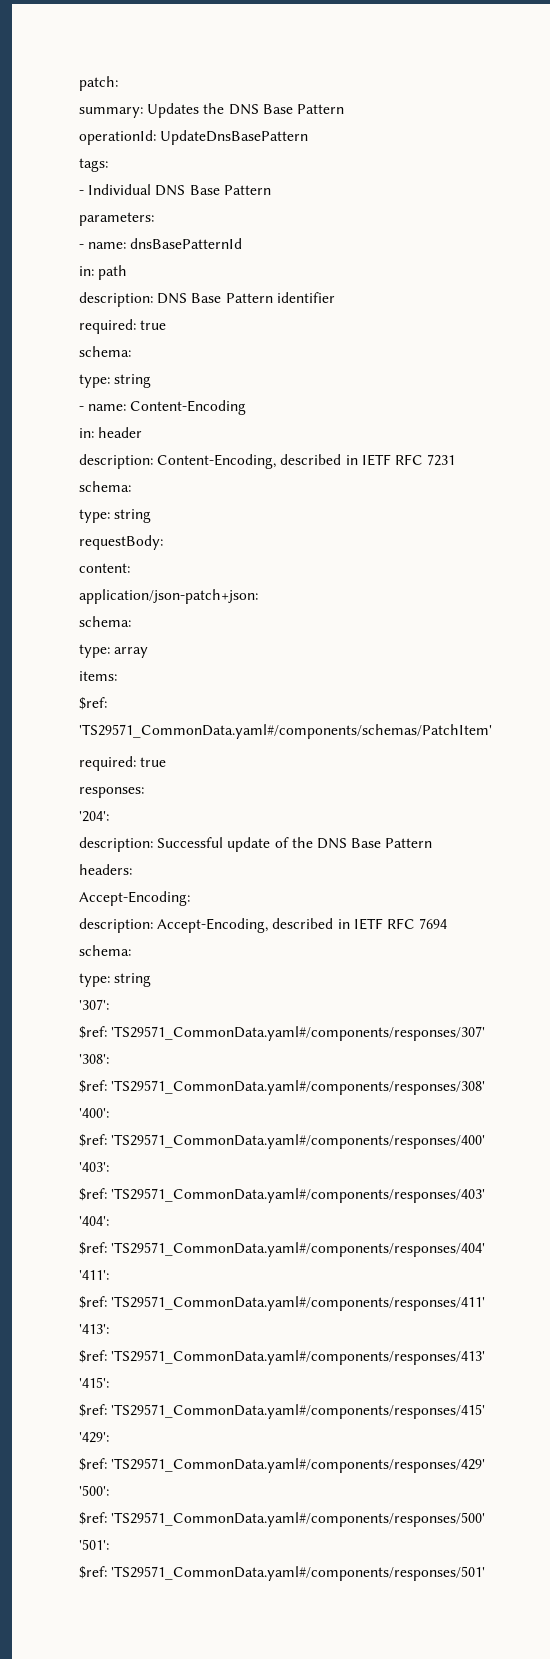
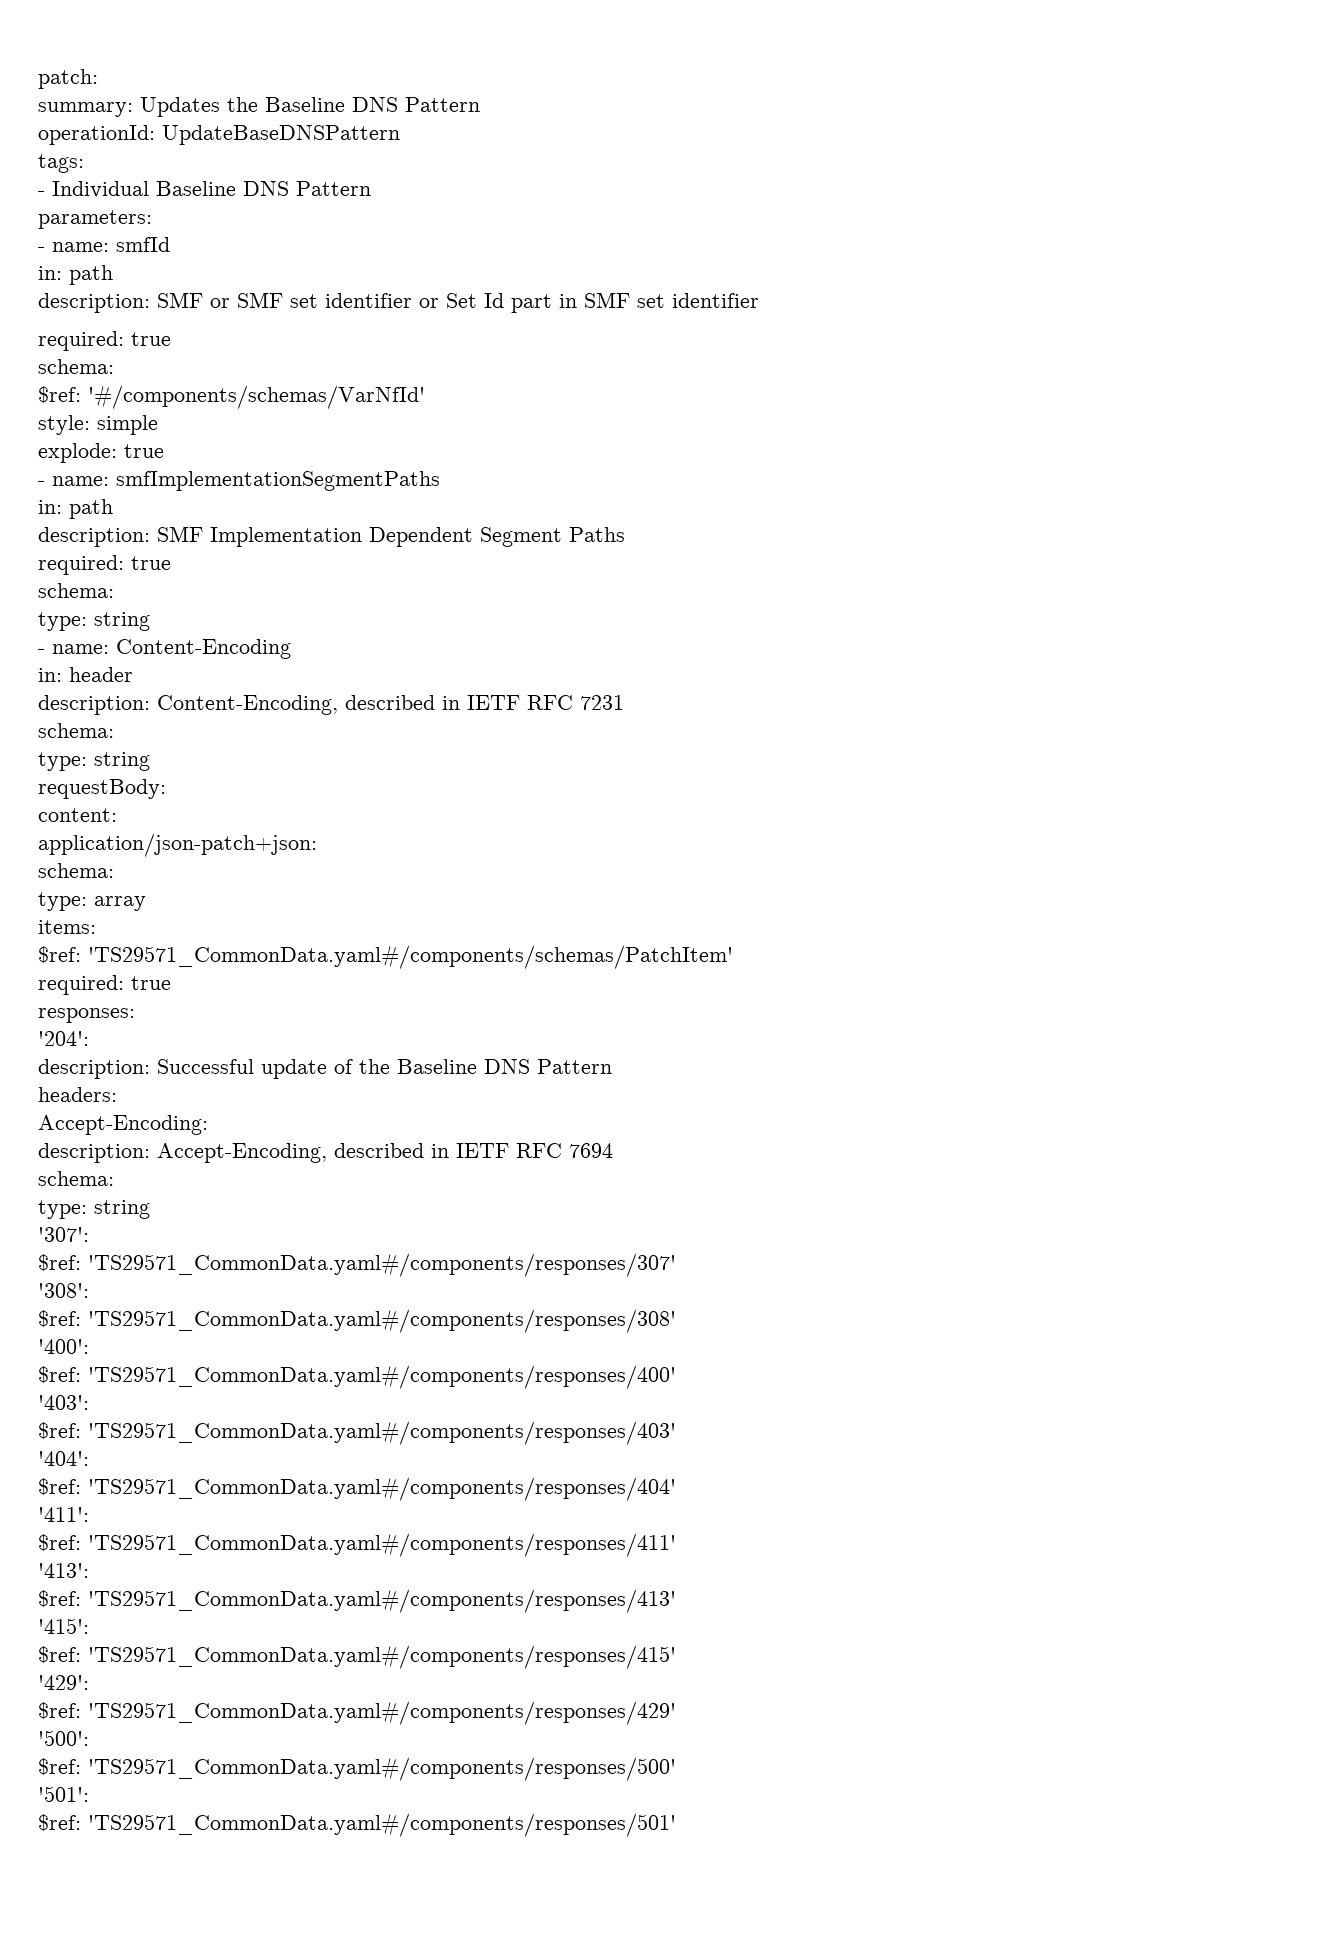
- summary: Updates the DNS Base Pattern
+ summary: Updates the Baseline DNS Pattern
- operationId: UpdateDnsBasePattern
+ operationId: UpdateBaseDNSPattern
- - Individual DNS Base Pattern
+ - Individual Baseline DNS Pattern
- - name: dnsBasePatternId
+ - name: smfId
  in: path
- description: DNS Base Pattern identifier
+ description: SMF or SMF set identifier or Set Id part in SMF set identifier
+ required: true
+ schema:
+ $ref: '#/components/schemas/VarNfId'
+ style: simple
+ explode: true
+ - name: smfImplementationSegmentPaths
+ in: path
+ description: SMF Implementation Dependent Segment Paths
- description: Successful update of the DNS Base Pattern
+ description: Successful update of the Baseline DNS Pattern

